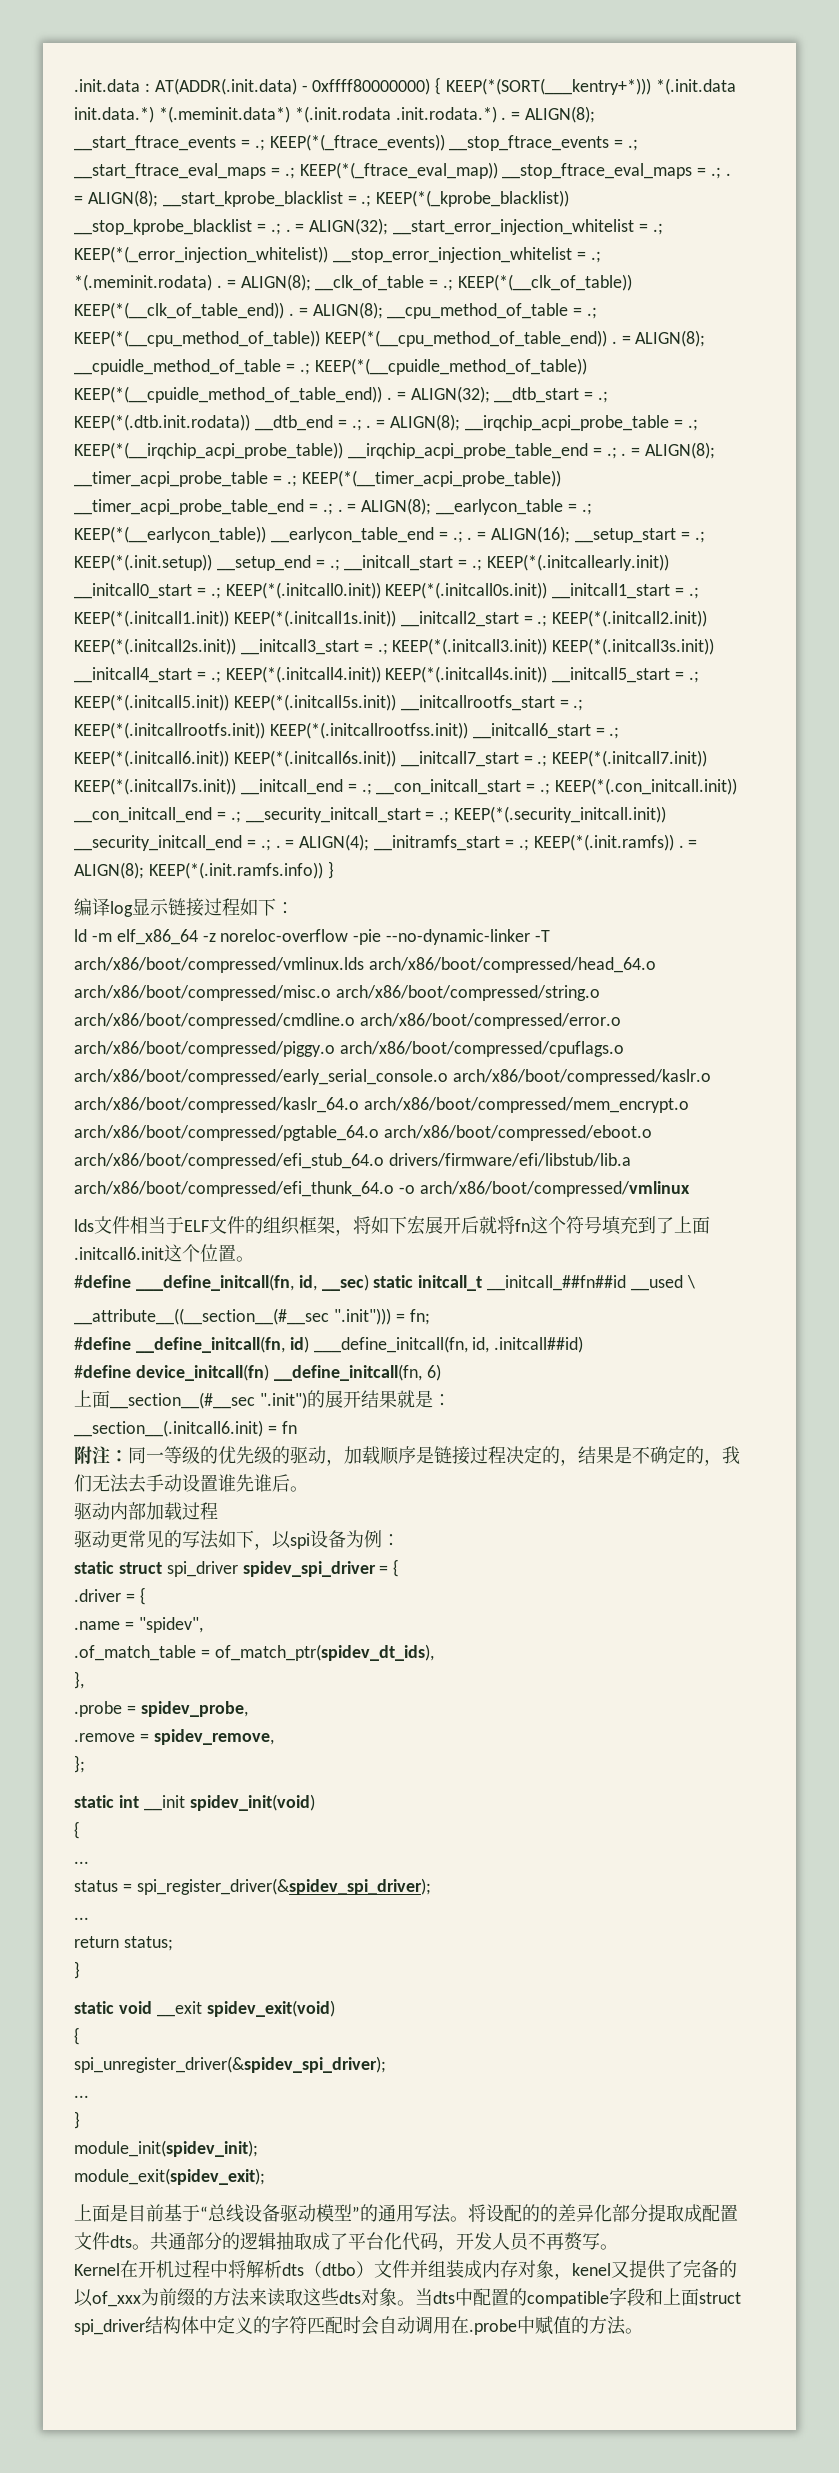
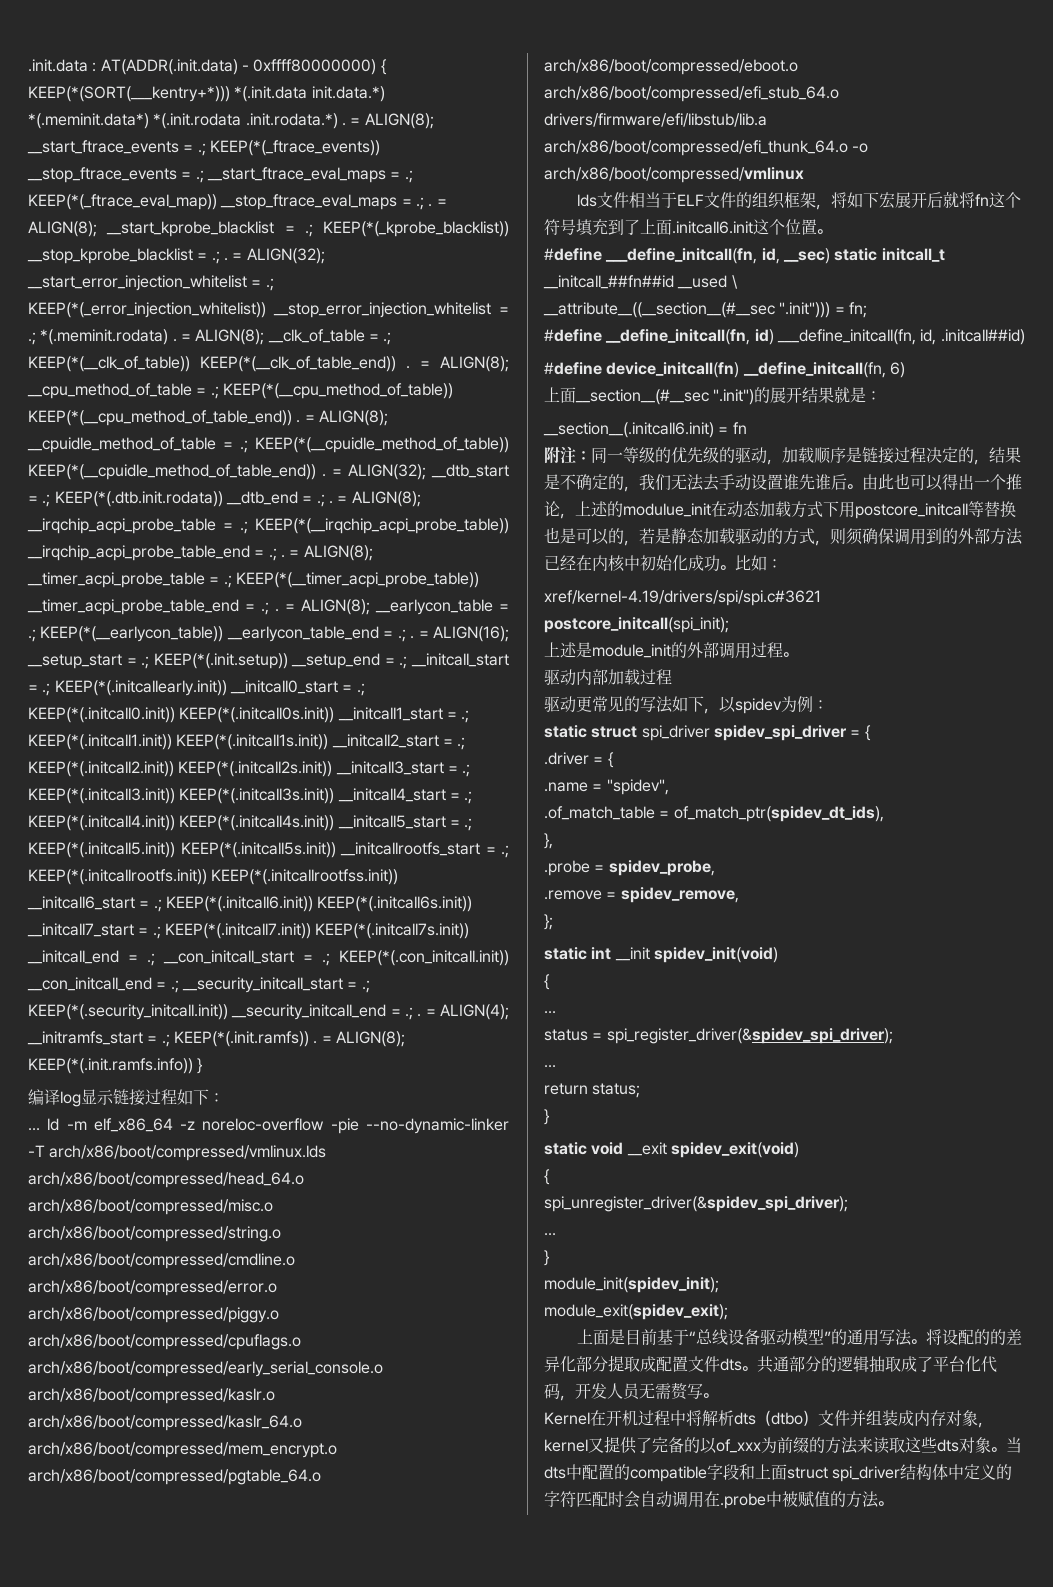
- ld -m elf_x86_64 -z noreloc-overflow -pie --no-dynamic-linker -T arch/x86/boot/compressed/vmlinux.lds arch/x86/boot/compressed/head_64.o arch/x86/boot/compressed/misc.o arch/x86/boot/compressed/string.o arch/x86/boot/compressed/cmdline.o arch/x86/boot/compressed/error.o arch/x86/boot/compressed/piggy.o arch/x86/boot/compressed/cpuflags.o arch/x86/boot/compressed/early_serial_console.o arch/x86/boot/compressed/kaslr.o arch/x86/boot/compressed/kaslr_64.o arch/x86/boot/compressed/mem_encrypt.o arch/x86/boot/compressed/pgtable_64.o arch/x86/boot/compressed/eboot.o arch/x86/boot/compressed/efi_stub_64.o drivers/firmware/efi/libstub/lib.a arch/x86/boot/compressed/efi_thunk_64.o -o arch/x86/boot/compressed/vmlinux
+ ... ld -m elf_x86_64 -z noreloc-overflow -pie --no-dynamic-linker -T arch/x86/boot/compressed/vmlinux.lds arch/x86/boot/compressed/head_64.o arch/x86/boot/compressed/misc.o arch/x86/boot/compressed/string.o arch/x86/boot/compressed/cmdline.o arch/x86/boot/compressed/error.o arch/x86/boot/compressed/piggy.o arch/x86/boot/compressed/cpuflags.o arch/x86/boot/compressed/early_serial_console.o arch/x86/boot/compressed/kaslr.o arch/x86/boot/compressed/kaslr_64.o arch/x86/boot/compressed/mem_encrypt.o arch/x86/boot/compressed/pgtable_64.o arch/x86/boot/compressed/eboot.o arch/x86/boot/compressed/efi_stub_64.o drivers/firmware/efi/libstub/lib.a arch/x86/boot/compressed/efi_thunk_64.o -o arch/x86/boot/compressed/vmlinux
+ 由此也可以得出一个推论，上述的modulue_init在动态加载方式下用postcore_initcall等替换也是可以的，若是静态加载驱动的方式，则须确保调用到的外部方法已经在内核中初始化成功。比如：
+ xref/kernel-4.19/drivers/spi/spi.c#3621
+ postcore_initcall(spi_init);
+ 上述是module_init的外部调用过程。
- 驱动更常见的写法如下，以spi设备为例：
+ 驱动更常见的写法如下，以spidev为例：
- 共通部分的逻辑抽取成了平台化代码，开发人员不再赘写。
+ 共通部分的逻辑抽取成了平台化代码，开发人员无需赘写。
- Kernel在开机过程中将解析dts（dtbo）文件并组装成内存对象，kenel又提供了完备的以of_xxx为前缀的方法来读取这些dts对象。
+ Kernel在开机过程中将解析dts（dtbo）文件并组装成内存对象，kernel又提供了完备的以of_xxx为前缀的方法来读取这些dts对象。
- 当dts中配置的compatible字段和上面struct spi_driver结构体中定义的字符匹配时会自动调用在.probe中赋值的方法。
+ 当dts中配置的compatible字段和上面struct spi_driver结构体中定义的字符匹配时会自动调用在.probe中被赋值的方法。

